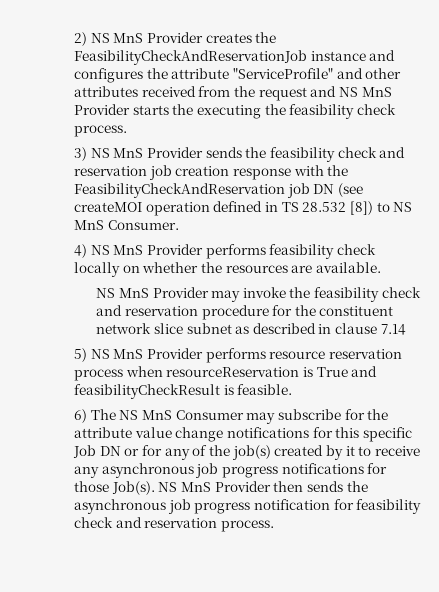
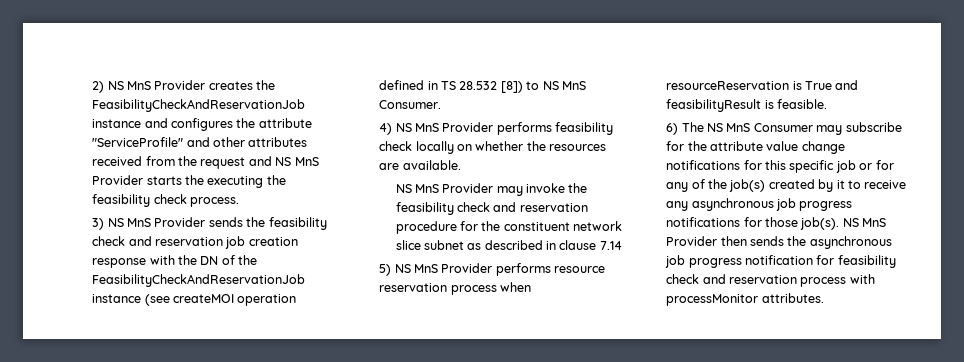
- 3) NS MnS Provider sends the feasibility check and reservation job creation response with the FeasibilityCheckAndReservation job DN (see createMOI operation defined in TS 28.532 [8]) to NS MnS Consumer.
+ 3) NS MnS Provider sends the feasibility check and reservation job creation response with the DN of the FeasibilityCheckAndReservationJob instance (see createMOI operation defined in TS 28.532 [8]) to NS MnS Consumer.
- 5) NS MnS Provider performs resource reservation process when resourceReservation is True and feasibilityCheckResult is feasible.
+ 5) NS MnS Provider performs resource reservation process when resourceReservation is True and feasibilityResult is feasible.
- 6) The NS MnS Consumer may subscribe for the attribute value change notifications for this specific Job DN or for any of the job(s) created by it to receive any asynchronous job progress notifications for those Job(s).
+ 6) The NS MnS Consumer may subscribe for the attribute value change notifications for this specific job or for any of the job(s) created by it to receive any asynchronous job progress notifications for those job(s).
- NS MnS Provider then sends the asynchronous job progress notification for feasibility check and reservation process.
+ NS MnS Provider then sends the asynchronous job progress notification for feasibility check and reservation process with processMonitor attributes.

